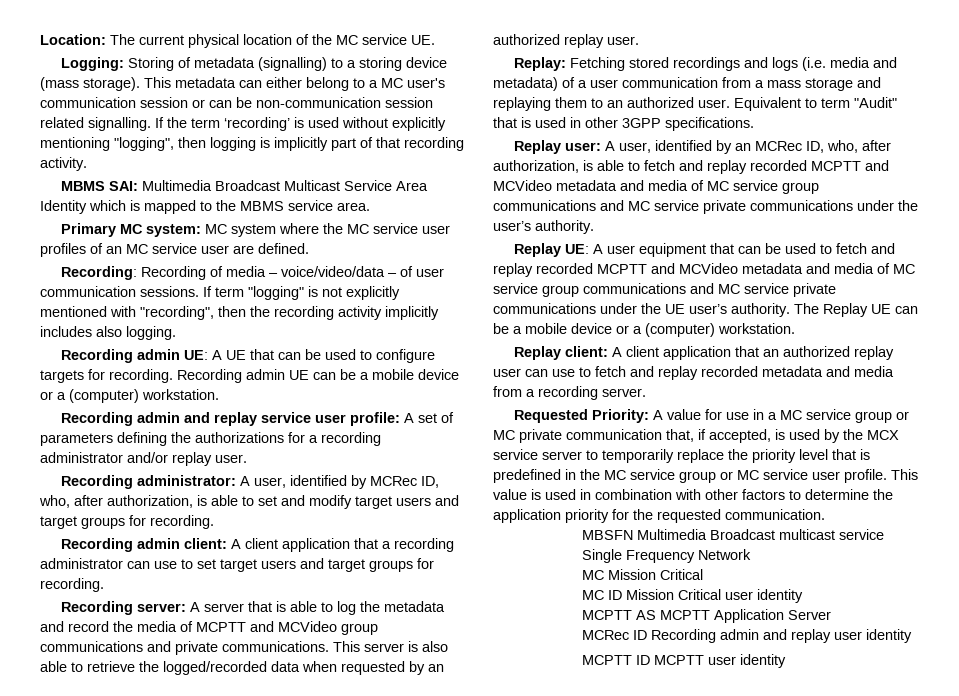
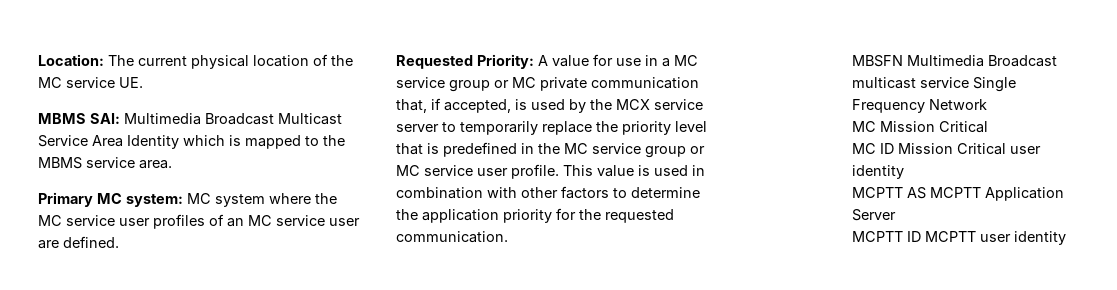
- Logging: Storing of metadata (signalling) to a storing device (mass storage). This metadata can either belong to a MC user's communication session or can be non-communication session related signalling. If the term ‘recording’ is used without explicitly mentioning "logging", then logging is implicitly part of that recording activity.
- Recording: Recording of media – voice/video/data – of user communication sessions. If term "logging" is not explicitly mentioned with "recording", then the recording activity implicitly includes also logging.
- Recording admin UE: A UE that can be used to configure targets for recording. Recording admin UE can be a mobile device or a (computer) workstation.
- Recording admin and replay service user profile: A set of parameters defining the authorizations for a recording administrator and/or replay user.
- Recording administrator: A user, identified by MCRec ID, who, after authorization, is able to set and modify target users and target groups for recording.
- Recording admin client: A client application that a recording administrator can use to set target users and target groups for recording.
- Recording server: A server that is able to log the metadata and record the media of MCPTT and MCVideo group communications and private communications. This server is also able to retrieve the logged/recorded data when requested by an authorized replay user.
- Replay: Fetching stored recordings and logs (i.e. media and metadata) of a user communication from a mass storage and replaying them to an authorized user. Equivalent to term "Audit" that is used in other 3GPP specifications.
- Replay user: A user, identified by an MCRec ID, who, after authorization, is able to fetch and replay recorded MCPTT and MCVideo metadata and media of MC service group communications and MC service private communications under the user’s authority.
- Replay UE: A user equipment that can be used to fetch and replay recorded MCPTT and MCVideo metadata and media of MC service group communications and MC service private communications under the UE user’s authority. The Replay UE can be a mobile device or a (computer) workstation.
- Replay client: A client application that an authorized replay user can use to fetch and replay recorded metadata and media from a recording server.
- MCRec ID Recording admin and replay user identity

